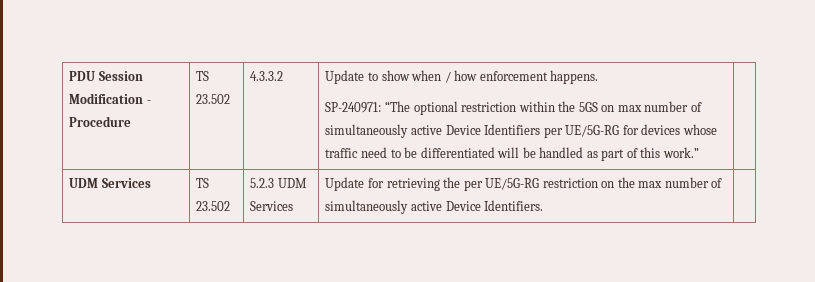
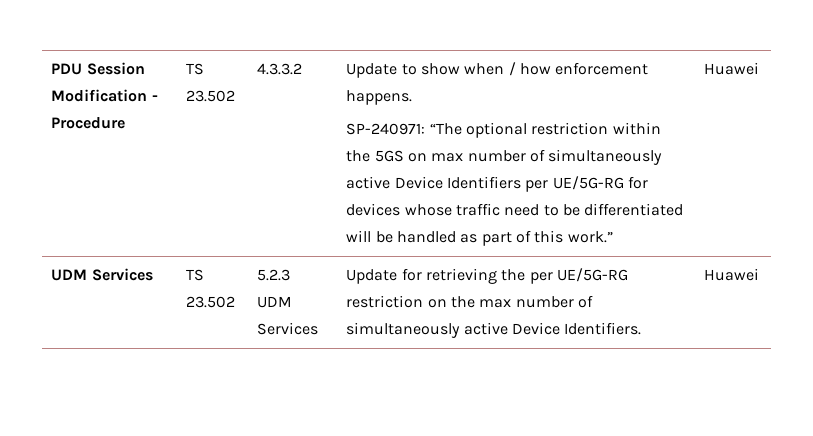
- SP-240971: “The optional restriction within the 5GS on max number of simultaneously active Device Identifiers per UE/5G-RG for devices whose traffic need to be differentiated will be handled as part of this work.”
+ SP-240971: “The optional restriction within the 5GS on max number of simultaneously active Device Identifiers per UE/5G-RG for devices whose traffic need to be differentiated will be handled as part of this work.” | Huawei
- UDM Services | TS 23.502 | 5.2.3 UDM Services | Update for retrieving the per UE/5G-RG restriction on the max number of simultaneously active Device Identifiers. |
+ UDM Services | TS 23.502 | 5.2.3 UDM Services | Update for retrieving the per UE/5G-RG restriction on the max number of simultaneously active Device Identifiers. | Huawei

